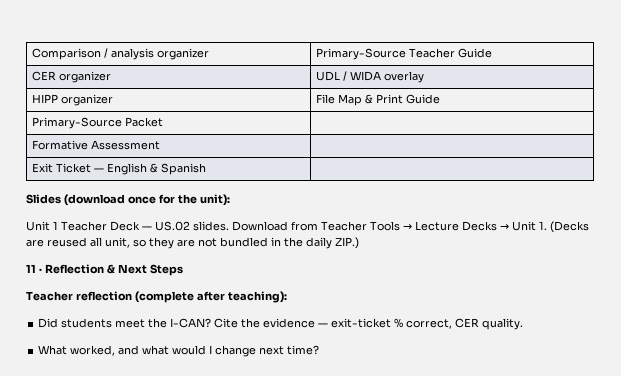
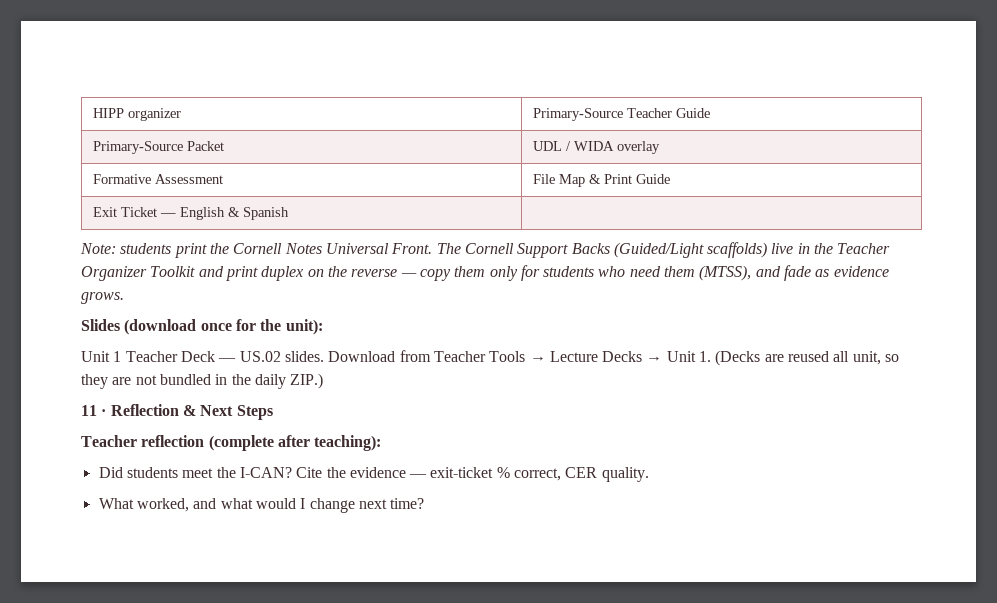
- Comparison / analysis organizer | Primary-Source Teacher Guide
+ HIPP organizer | Primary-Source Teacher Guide
- CER organizer | UDL / WIDA overlay
+ Primary-Source Packet | UDL / WIDA overlay
- HIPP organizer | File Map & Print Guide
+ Formative Assessment | File Map & Print Guide
- Primary-Source Packet |
- Formative Assessment |
+ Note: students print the Cornell Notes Universal Front. The Cornell Support Backs (Guided/Light scaffolds) live in the Teacher Organizer Toolkit and print duplex on the reverse — copy them only for students who need them (MTSS), and fade as evidence grows.

